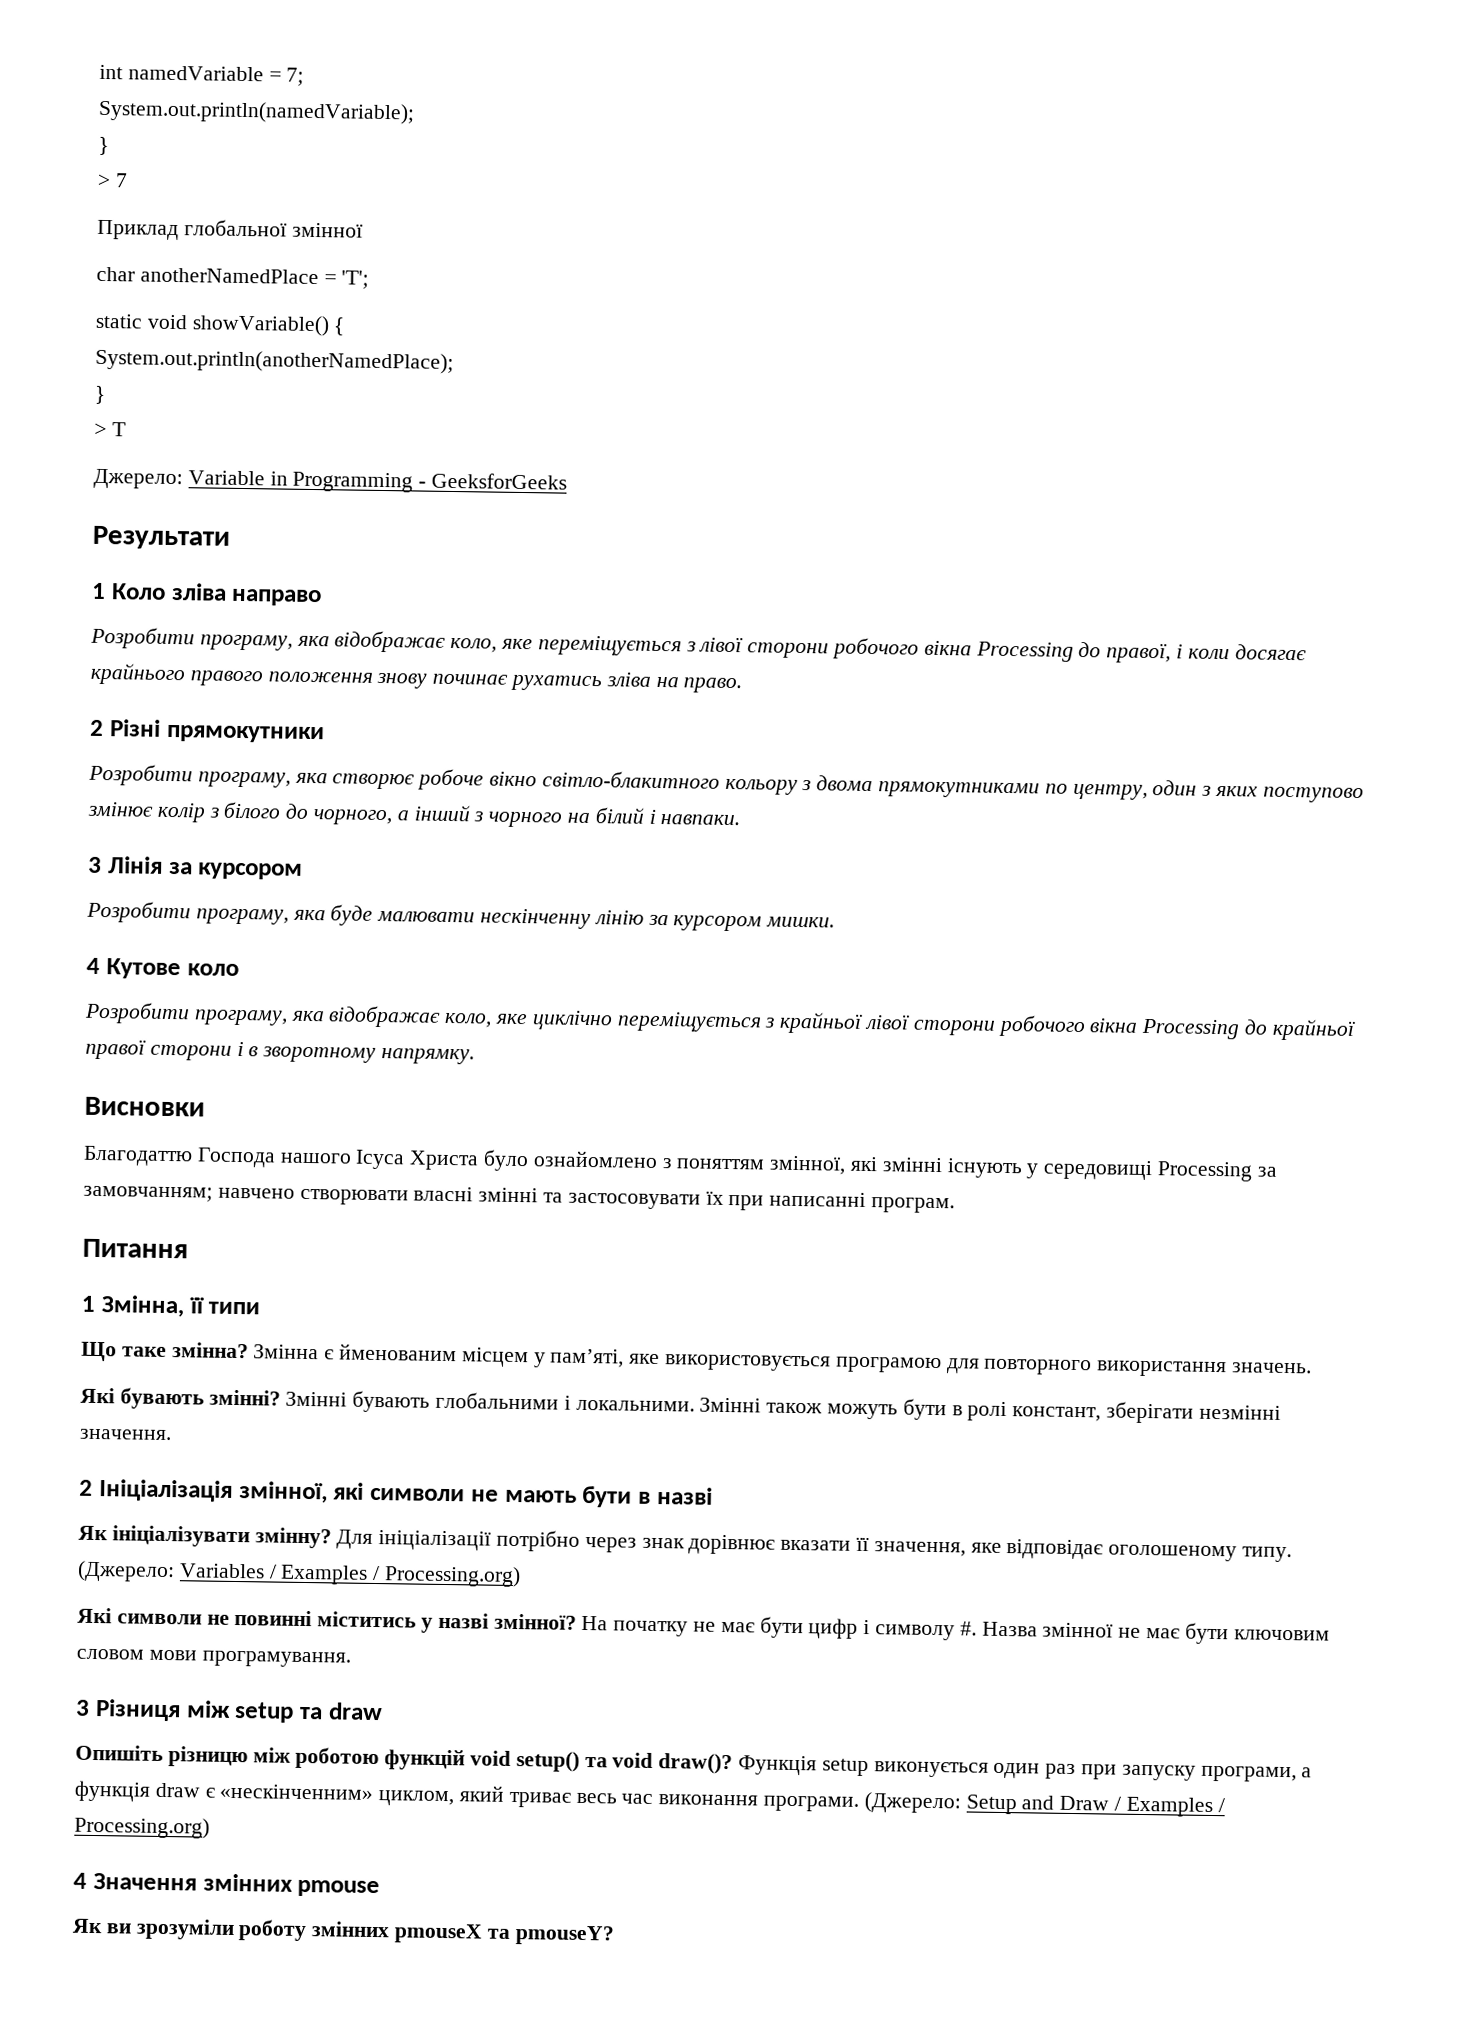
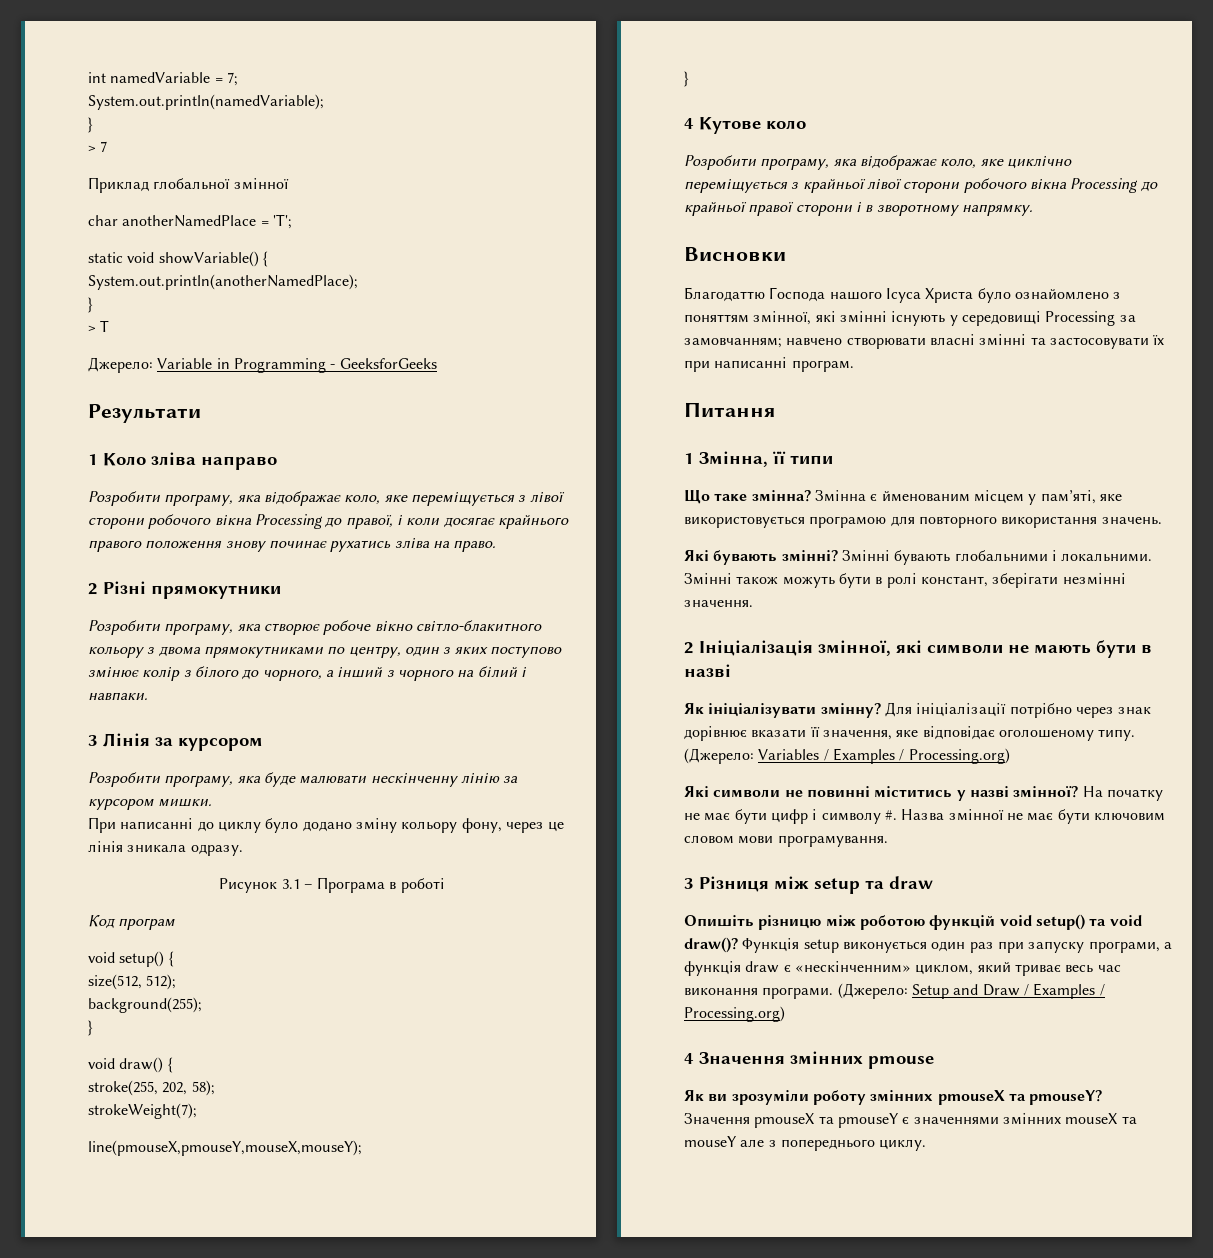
+ При написанні до циклу було додано зміну кольору фону, через це лінія зникала одразу.
+ Рисунок 3.1 – Програма в роботі
+ Код програм
+ void setup() {
+ size(512, 512);
+ background(255);
+ }
+ void draw() {
+ stroke(255, 202, 58);
+ strokeWeight(7);
+ line(pmouseX,pmouseY,mouseX,mouseY);
+ }
+ Значення pmouseX та pmouseY є значеннями змінних mouseX та mouseY але з попереднього циклу.

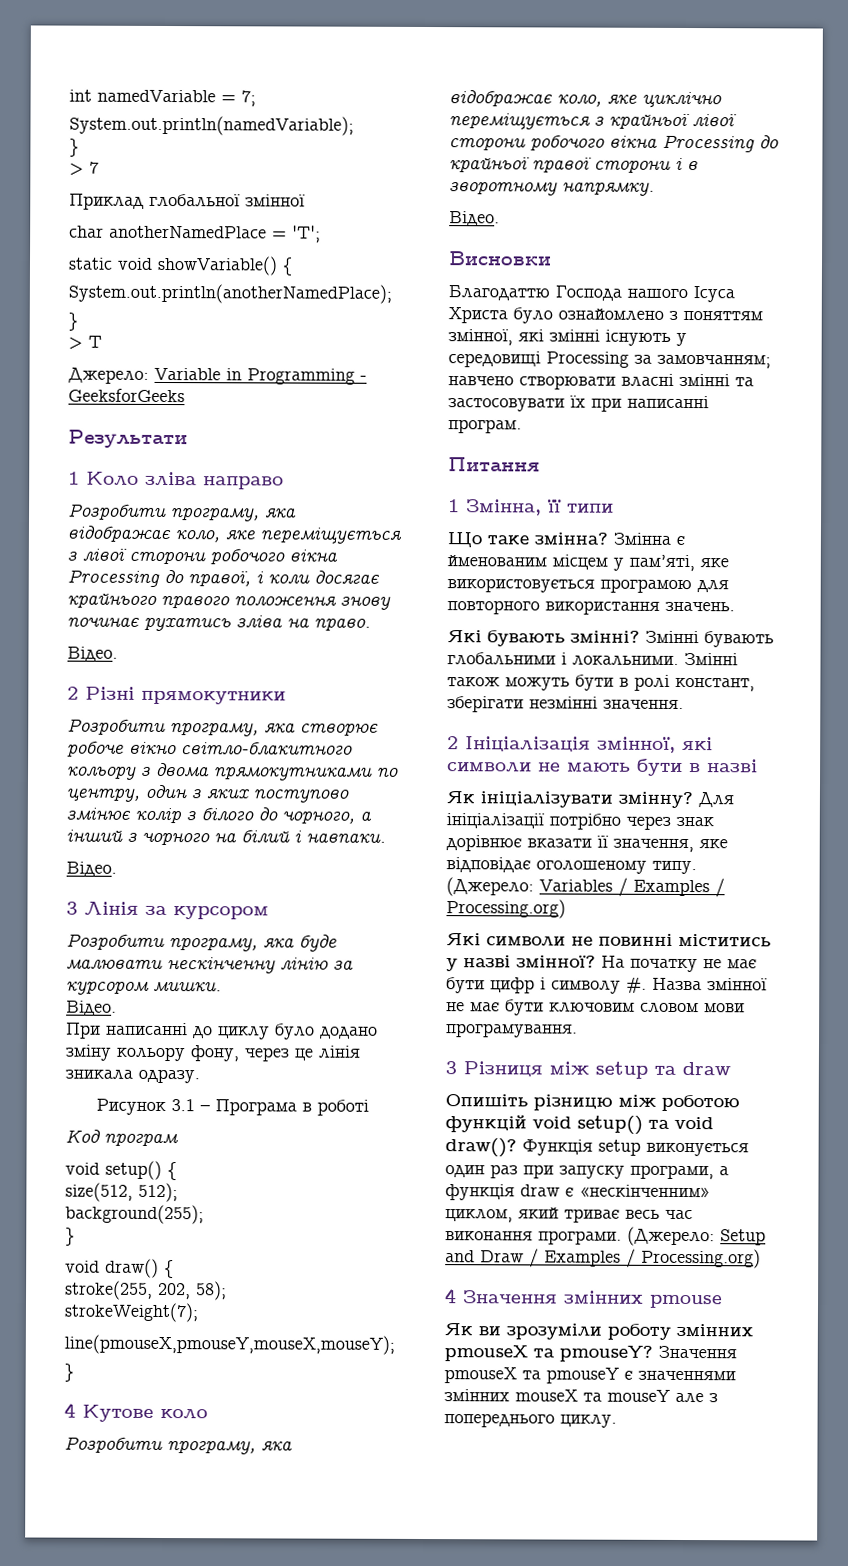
  Розробити програму, яка відображає коло, яке переміщується з лівої сторони робочого вікна Processing до правої, і коли досягає крайнього правого положення знову починає рухатись зліва на право.
+ Відео.
  Розробити програму, яка створює робоче вікно світло-блакитного кольору з двома прямокутниками по центру, один з яких поступово змінює колір з білого до чорного, а інший з чорного на білий і навпаки.
+ Відео.
  Розробити програму, яка буде малювати нескінченну лінію за курсором мишки.
+ Відео.
  Розробити програму, яка відображає коло, яке циклічно переміщується з крайньої лівої сторони робочого вікна Processing до крайньої правої сторони і в зворотному напрямку.
+ Відео.

